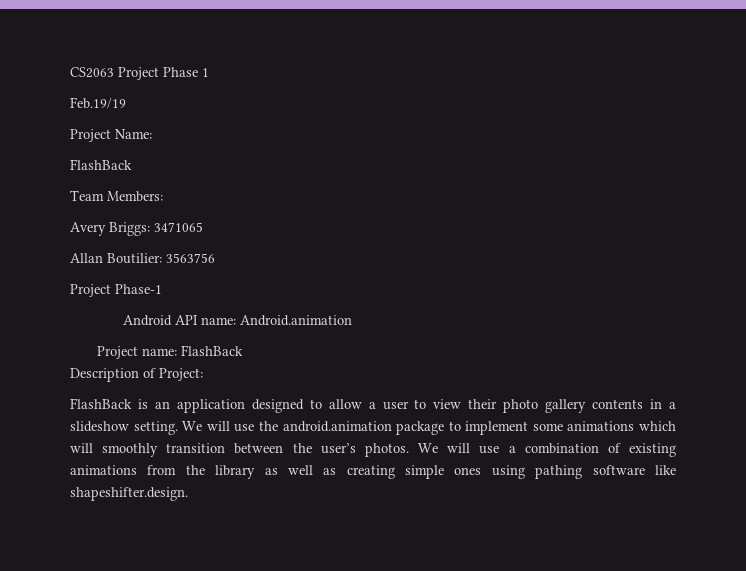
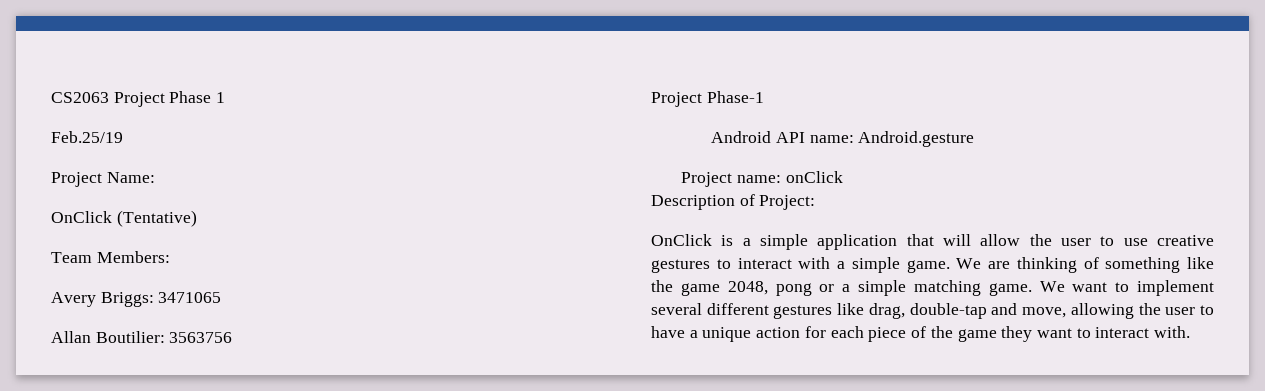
- Feb.19/19
+ Feb.25/19
  Project Name:
- FlashBack
+ OnClick (Tentative)
- Android API name: Android.animation
+ Android API name: Android.gesture
- Project name: FlashBack
+ Project name: onClick
- FlashBack is an application designed to allow a user to view their photo gallery contents in a slideshow setting. We will use the android.animation package to implement some animations which will smoothly transition between the user’s photos. We will use a combination of existing animations from the library as well as creating simple ones using pathing software like shapeshifter.design.
+ OnClick is a simple application that will allow the user to use creative gestures to interact with a simple game. We are thinking of something like the game 2048, pong or a simple matching game. We want to implement several different gestures like drag, double-tap and move, allowing the user to have a unique action for each piece of the game they want to interact with.

